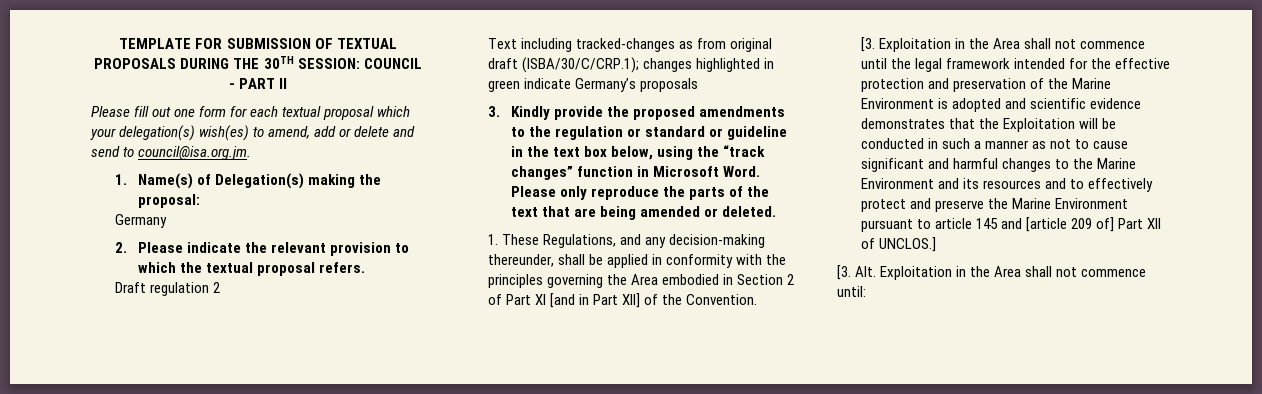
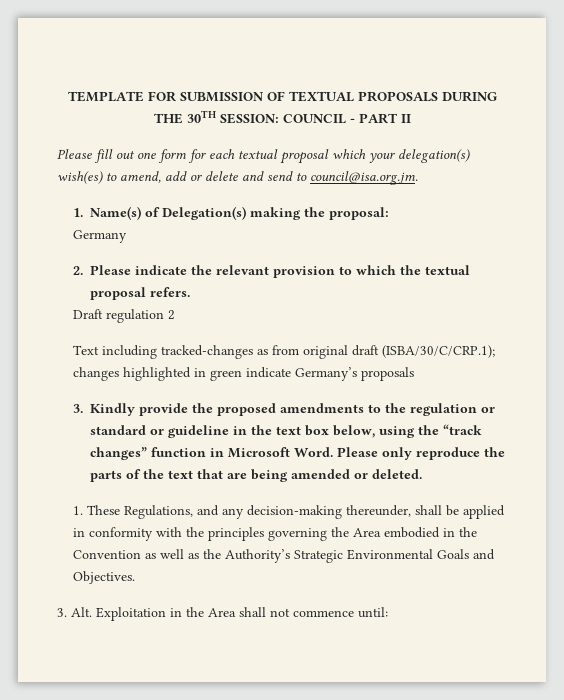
- 1. These Regulations, and any decision-making thereunder, shall be applied in conformity with the principles governing the Area embodied in Section 2 of Part XI [and in Part XII] of the Convention.
- [3. Exploitation in the Area shall not commence until the legal framework intended for the effective protection and preservation of the Marine Environment is adopted and scientific evidence demonstrates that the Exploitation will be conducted in such a manner as not to cause significant and harmful changes to the Marine Environment and its resources and to effectively protect and preserve the Marine Environment pursuant to article 145 and [article 209 of] Part XII of UNCLOS.]
- [3. Alt. Exploitation in the Area shall not commence until:
+ 1. These Regulations, and any decision-making thereunder, shall be applied in conformity with the principles governing the Area embodied in the Convention as well as the Authority’s Strategic Environmental Goals and Objectives.
+ 3. Alt. Exploitation in the Area shall not commence until:

